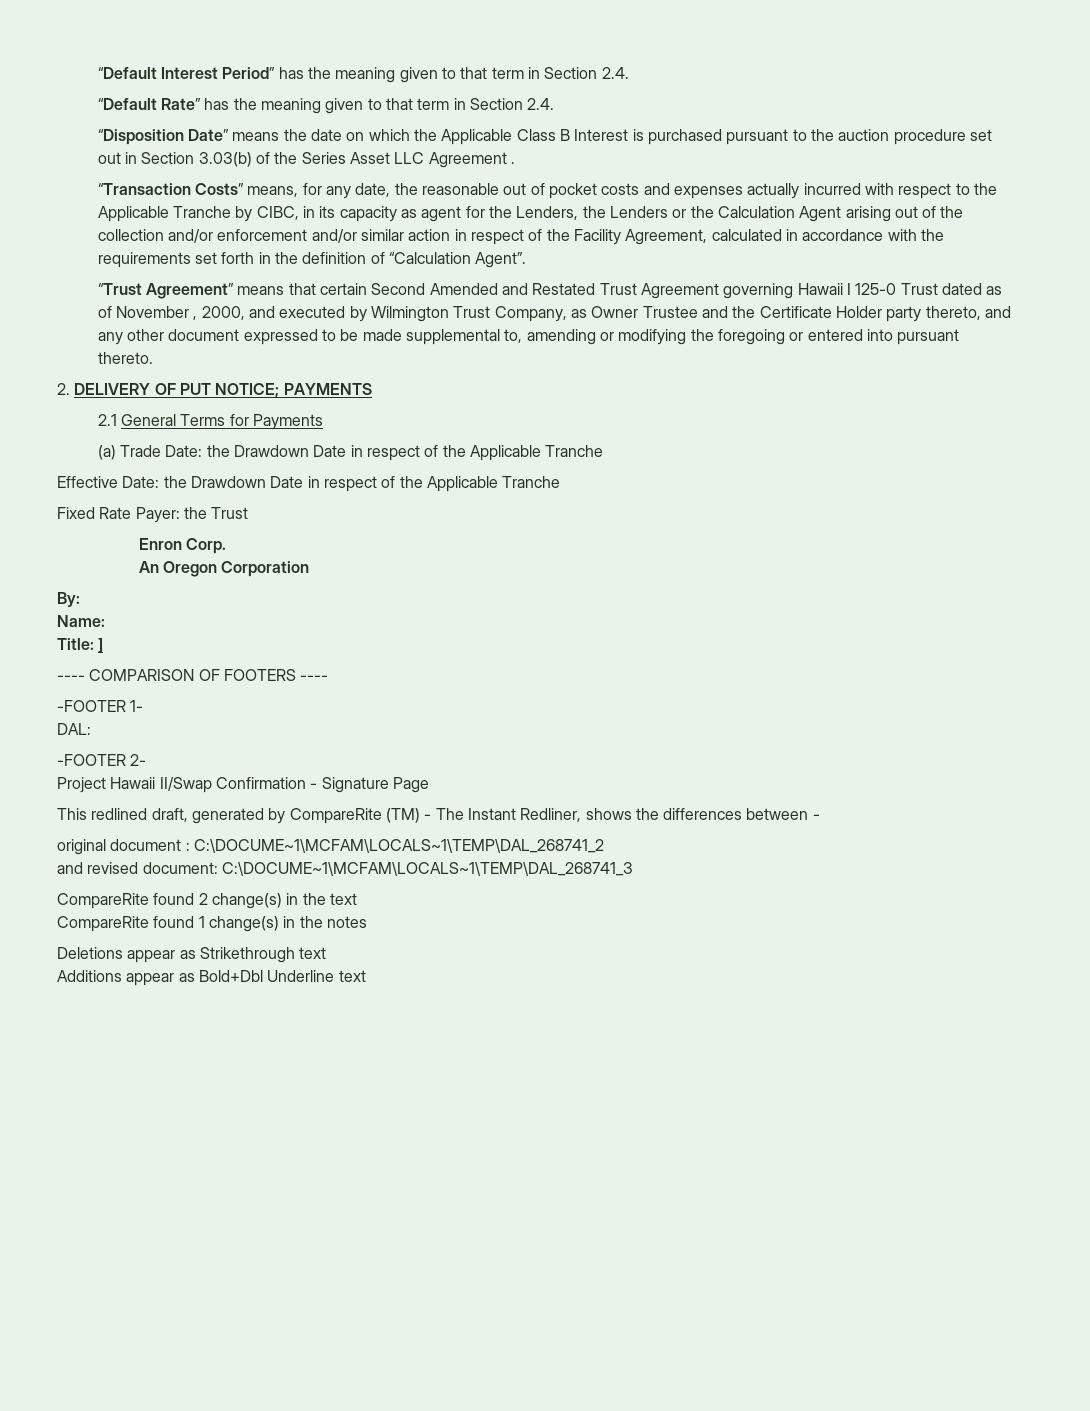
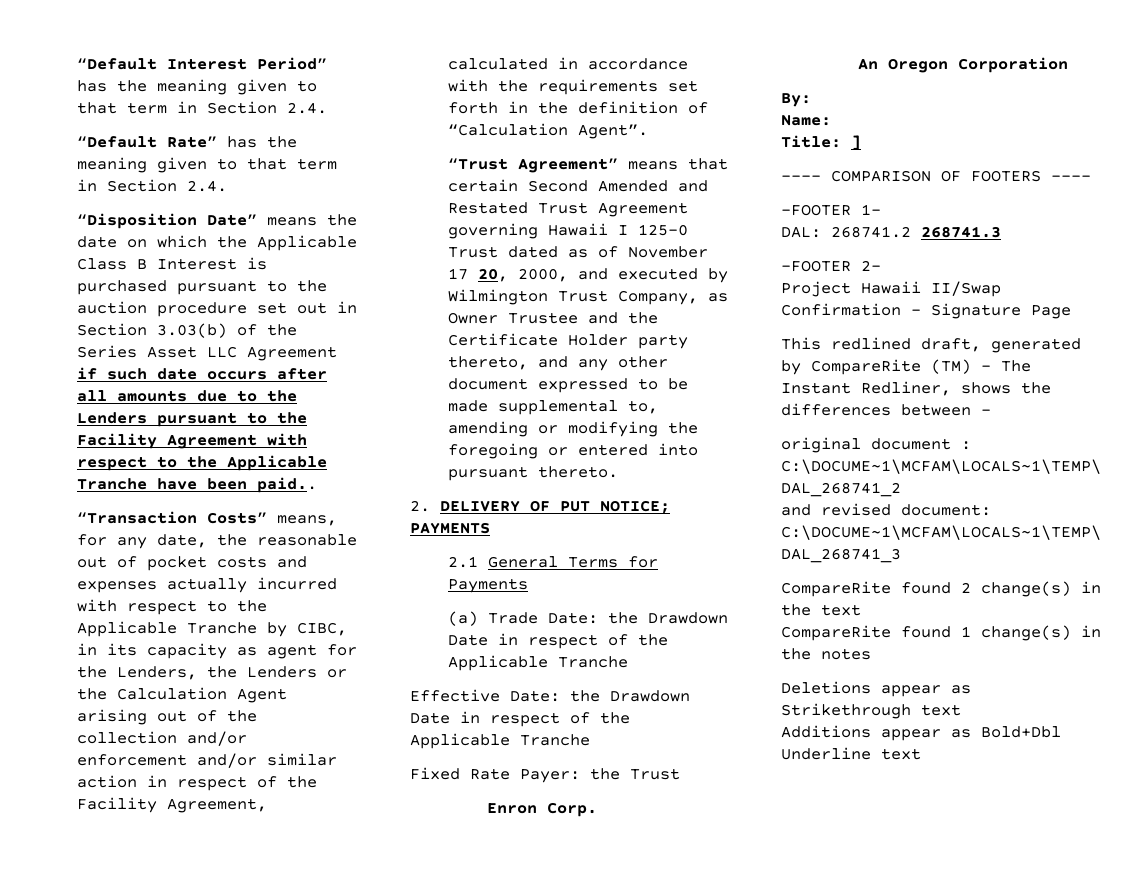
- “Disposition Date” means the date on which the Applicable Class B Interest is purchased pursuant to the auction procedure set out in Section 3.03(b) of the Series Asset LLC Agreement .
+ “Disposition Date” means the date on which the Applicable Class B Interest is purchased pursuant to the auction procedure set out in Section 3.03(b) of the Series Asset LLC Agreement if such date occurs after all amounts due to the Lenders pursuant to the Facility Agreement with respect to the Applicable Tranche have been paid..
- “Trust Agreement” means that certain Second Amended and Restated Trust Agreement governing Hawaii I 125-0 Trust dated as of November , 2000, and executed by Wilmington Trust Company, as Owner Trustee and the Certificate Holder party thereto, and any other document expressed to be made supplemental to, amending or modifying the foregoing or entered into pursuant thereto.
+ “Trust Agreement” means that certain Second Amended and Restated Trust Agreement governing Hawaii I 125-0 Trust dated as of November 17 20, 2000, and executed by Wilmington Trust Company, as Owner Trustee and the Certificate Holder party thereto, and any other document expressed to be made supplemental to, amending or modifying the foregoing or entered into pursuant thereto.
- DAL:
+ DAL: 268741.2 268741.3

